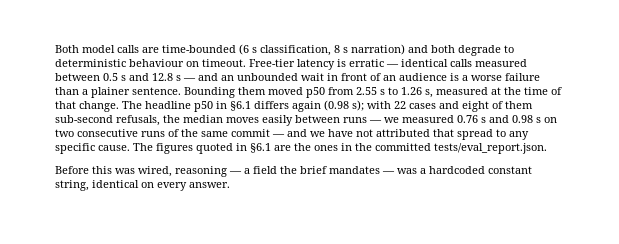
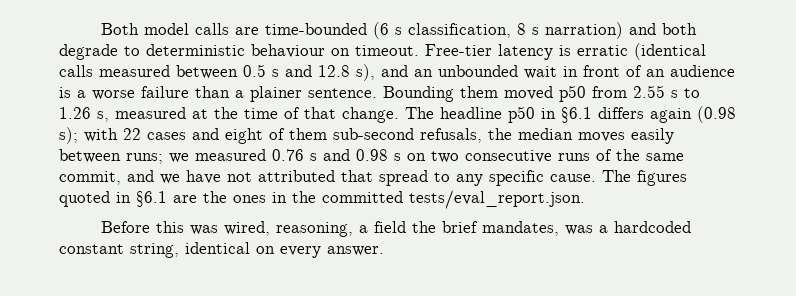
- Free-tier latency is erratic — identical calls measured between 0.5 s and 12.8 s — and an unbounded wait in front of an audience is a worse failure than a plainer sentence.
+ Free-tier latency is erratic (identical calls measured between 0.5 s and 12.8 s), and an unbounded wait in front of an audience is a worse failure than a plainer sentence.
- The headline p50 in §6.1 differs again (0.98 s); with 22 cases and eight of them sub-second refusals, the median moves easily between runs — we measured 0.76 s and 0.98 s on two consecutive runs of the same commit — and we have not attributed that spread to any specific cause.
+ The headline p50 in §6.1 differs again (0.98 s); with 22 cases and eight of them sub-second refusals, the median moves easily between runs; we measured 0.76 s and 0.98 s on two consecutive runs of the same commit, and we have not attributed that spread to any specific cause.
- Before this was wired, reasoning — a field the brief mandates — was a hardcoded constant string, identical on every answer.
+ Before this was wired, reasoning, a field the brief mandates, was a hardcoded constant string, identical on every answer.

